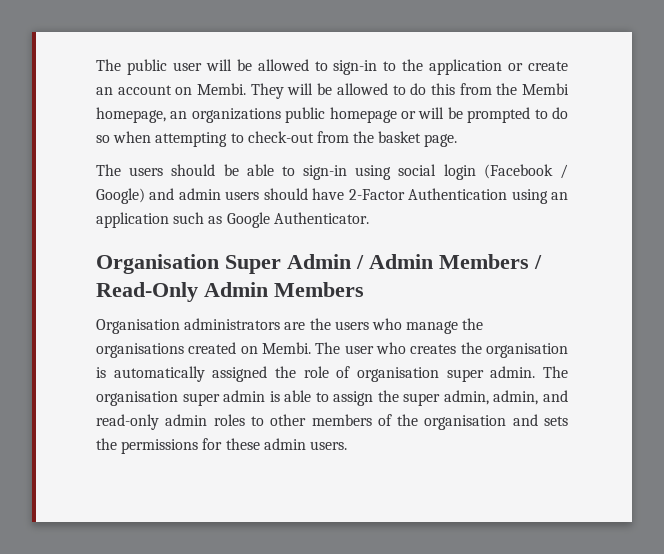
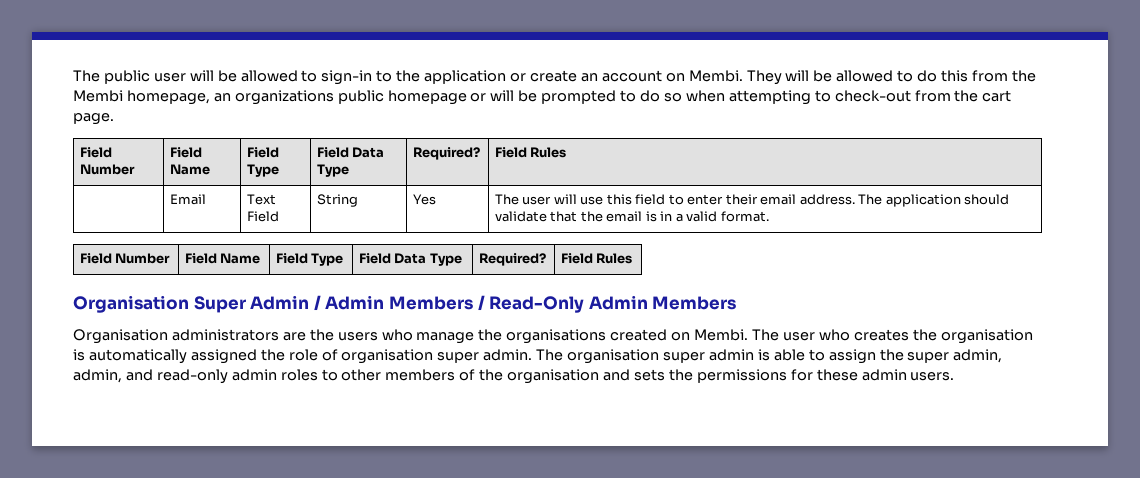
- They will be allowed to do this from the Membi homepage, an organizations public homepage or will be prompted to do so when attempting to check-out from the basket page.
- The users should be able to sign-in using social login (Facebook / Google) and admin users should have 2-Factor Authentication using an application such as Google Authenticator.
+ They will be allowed to do this from the Membi homepage, an organizations public homepage or will be prompted to do so when attempting to check-out from the cart page.
+ Field Number | Field Name | Field Type | Field Data Type | Required? | Field Rules
+ | Email | Text Field | String | Yes | The user will use this field to enter their email address. The application should validate that the email is in a valid format.
+ Field Number | Field Name | Field Type | Field Data Type | Required? | Field Rules

